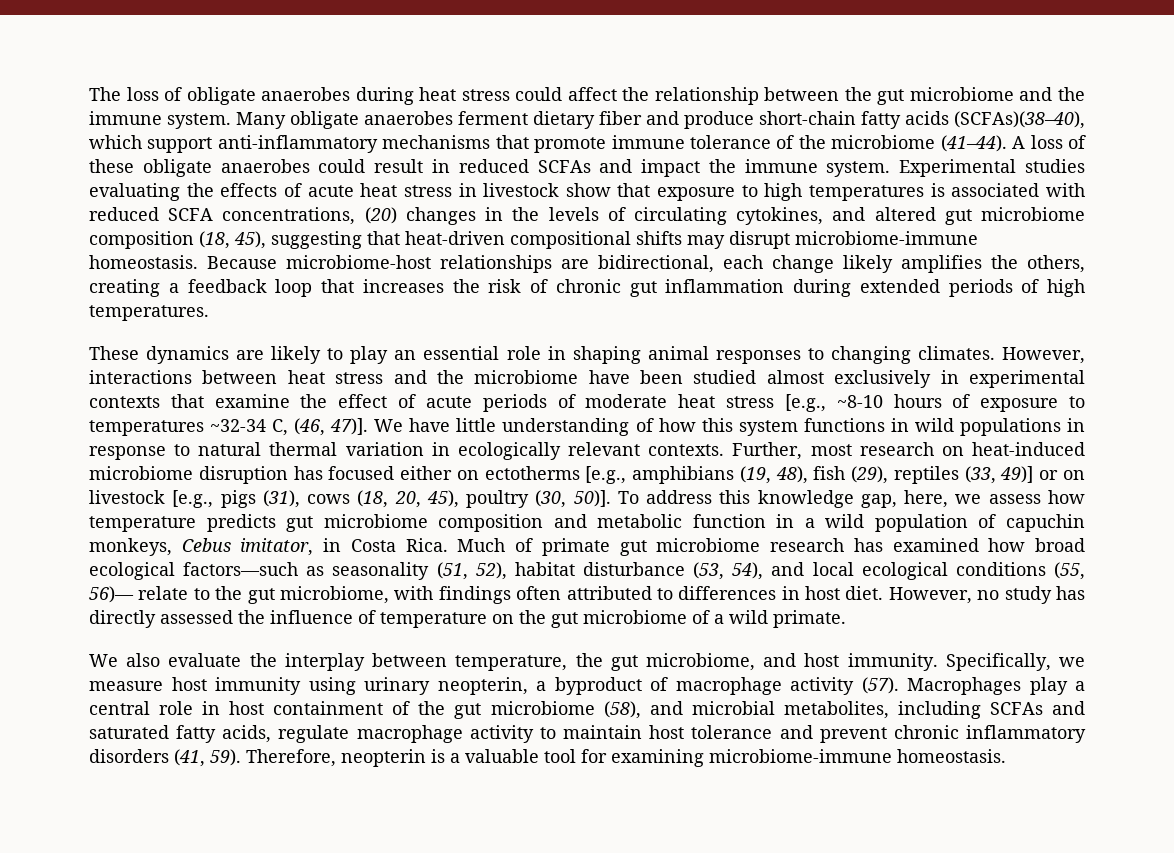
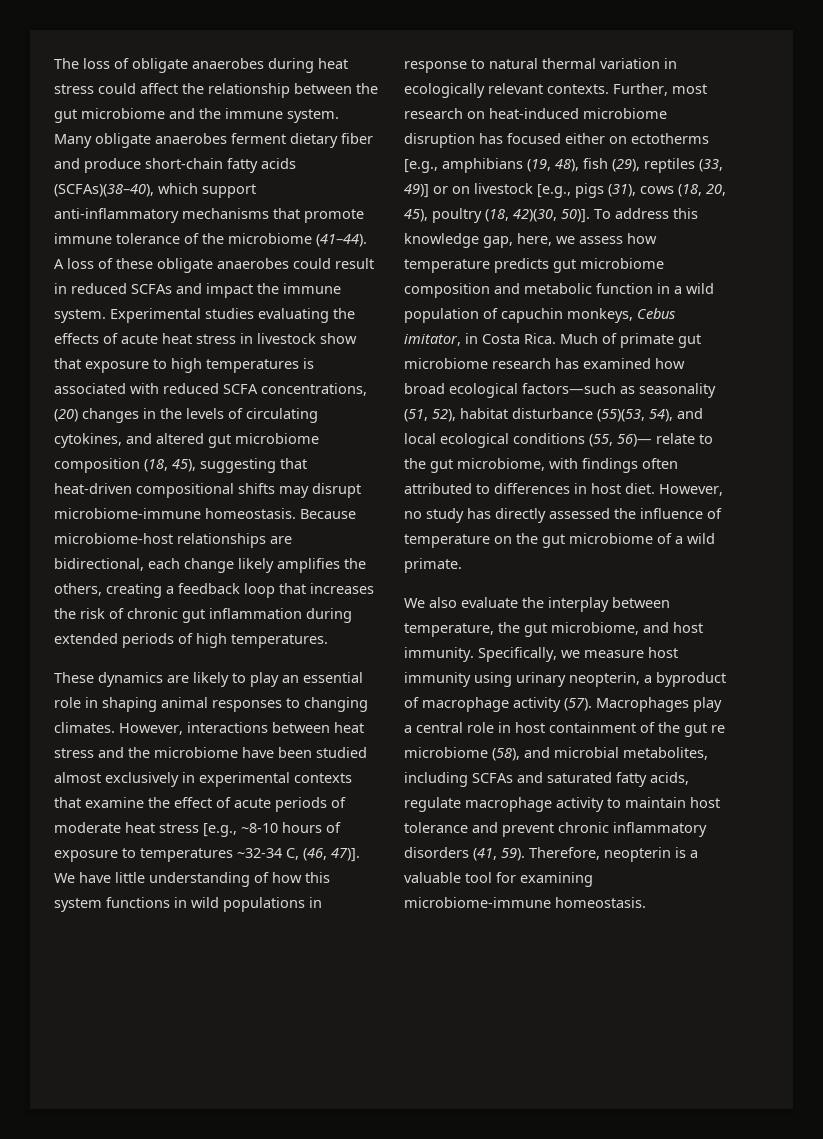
- Further, most research on heat-induced microbiome disruption has focused either on ectotherms [e.g., amphibians (19, 48), fish (29), reptiles (33, 49)] or on livestock [e.g., pigs (31), cows (18, 20, 45), poultry (30, 50)].
+ Further, most research on heat-induced microbiome disruption has focused either on ectotherms [e.g., amphibians (19, 48), fish (29), reptiles (33, 49)] or on livestock [e.g., pigs (31), cows (18, 20, 45), poultry (18, 42)(30, 50)].
- Much of primate gut microbiome research has examined how broad ecological factors—such as seasonality (51, 52), habitat disturbance (53, 54), and local ecological conditions (55, 56)— relate to the gut microbiome, with findings often attributed to differences in host diet.
+ Much of primate gut microbiome research has examined how broad ecological factors—such as seasonality (51, 52), habitat disturbance (55)(53, 54), and local ecological conditions (55, 56)— relate to the gut microbiome, with findings often attributed to differences in host diet.
- Macrophages play a central role in host containment of the gut microbiome (58), and microbial metabolites, including SCFAs and saturated fatty acids, regulate macrophage activity to maintain host tolerance and prevent chronic inflammatory disorders (41, 59).
+ Macrophages play a central role in host containment of the gut re microbiome (58), and microbial metabolites, including SCFAs and saturated fatty acids, regulate macrophage activity to maintain host tolerance and prevent chronic inflammatory disorders (41, 59).

